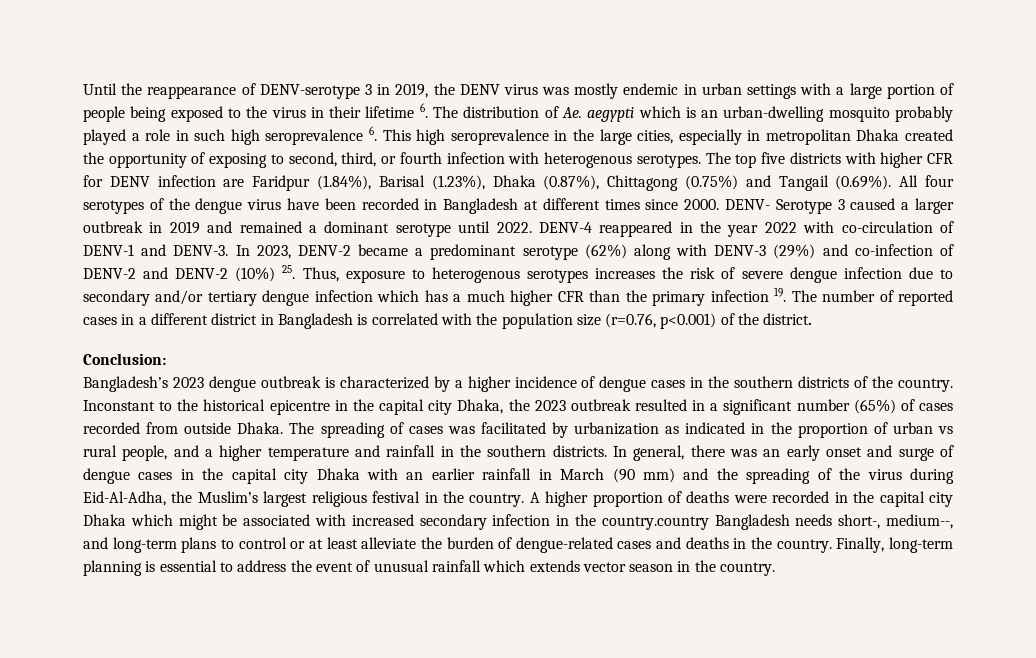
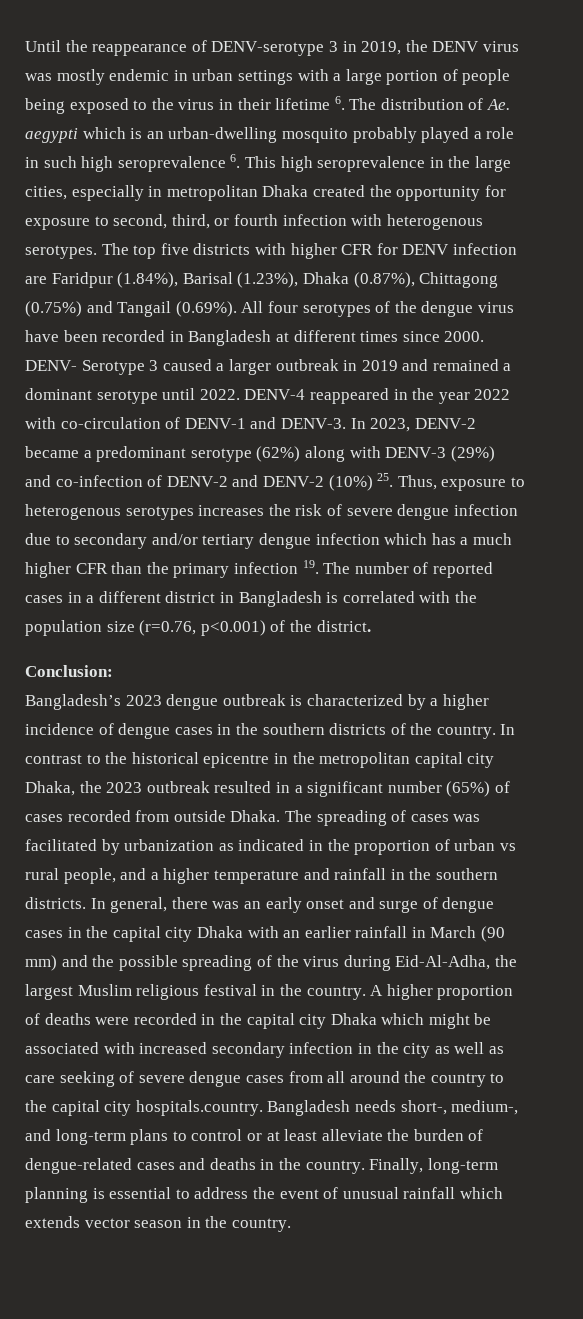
- Until the reappearance of DENV-serotype 3 in 2019, the DENV virus was mostly endemic in urban settings with a large portion of people being exposed to the virus in their lifetime 6. The distribution of Ae. aegypti which is an urban-dwelling mosquito probably played a role in such high seroprevalence 6. This high seroprevalence in the large cities, especially in metropolitan Dhaka created the opportunity of exposing to second, third, or fourth infection with heterogenous serotypes.
+ Until the reappearance of DENV-serotype 3 in 2019, the DENV virus was mostly endemic in urban settings with a large portion of people being exposed to the virus in their lifetime 6. The distribution of Ae. aegypti which is an urban-dwelling mosquito probably played a role in such high seroprevalence 6. This high seroprevalence in the large cities, especially in metropolitan Dhaka created the opportunity for exposure to second, third, or fourth infection with heterogenous serotypes.
- Inconstant to the historical epicentre in the capital city Dhaka, the 2023 outbreak resulted in a significant number (65%) of cases recorded from outside Dhaka.
+ In contrast to the historical epicentre in the metropolitan capital city Dhaka, the 2023 outbreak resulted in a significant number (65%) of cases recorded from outside Dhaka.
- In general, there was an early onset and surge of dengue cases in the capital city Dhaka with an earlier rainfall in March (90 mm) and the spreading of the virus during Eid-Al-Adha, the Muslim’s largest religious festival in the country.
+ In general, there was an early onset and surge of dengue cases in the capital city Dhaka with an earlier rainfall in March (90 mm) and the possible spreading of the virus during Eid-Al-Adha, the largest Muslim religious festival in the country.
- A higher proportion of deaths were recorded in the capital city Dhaka which might be associated with increased secondary infection in the country.country Bangladesh needs short-, medium--, and long-term plans to control or at least alleviate the burden of dengue-related cases and deaths in the country.
+ A higher proportion of deaths were recorded in the capital city Dhaka which might be associated with increased secondary infection in the city as well as care seeking of severe dengue cases from all around the country to the capital city hospitals.country. Bangladesh needs short-, medium-, and long-term plans to control or at least alleviate the burden of dengue-related cases and deaths in the country.

